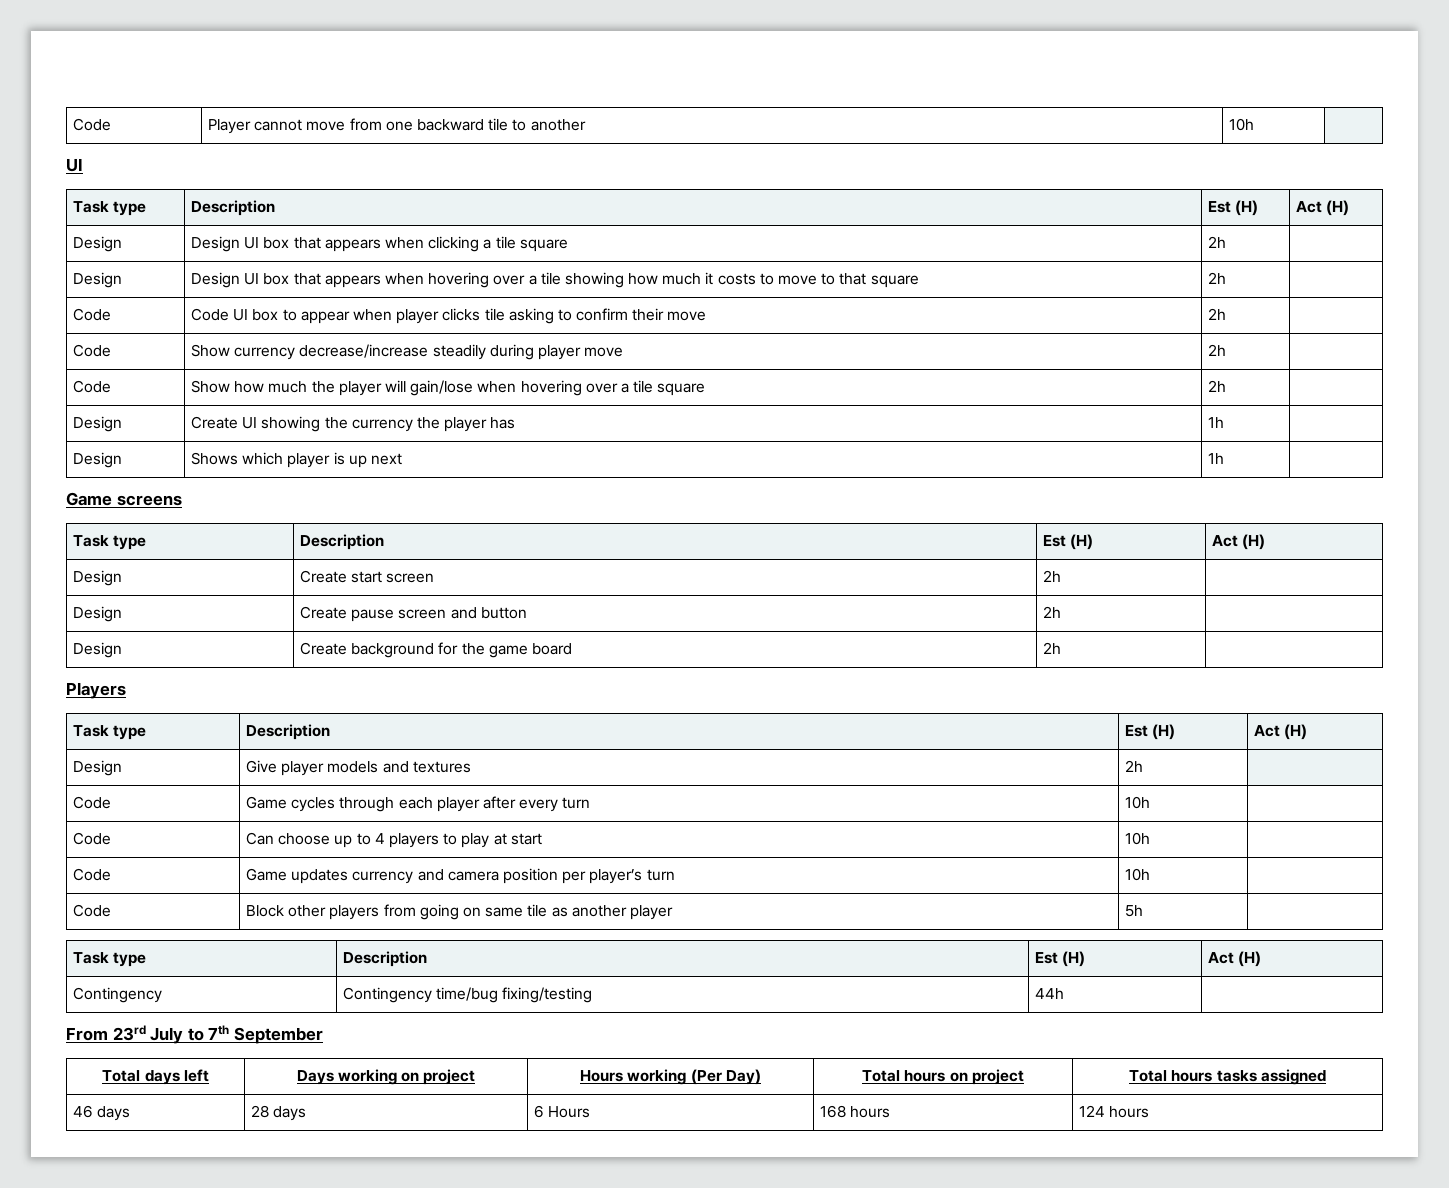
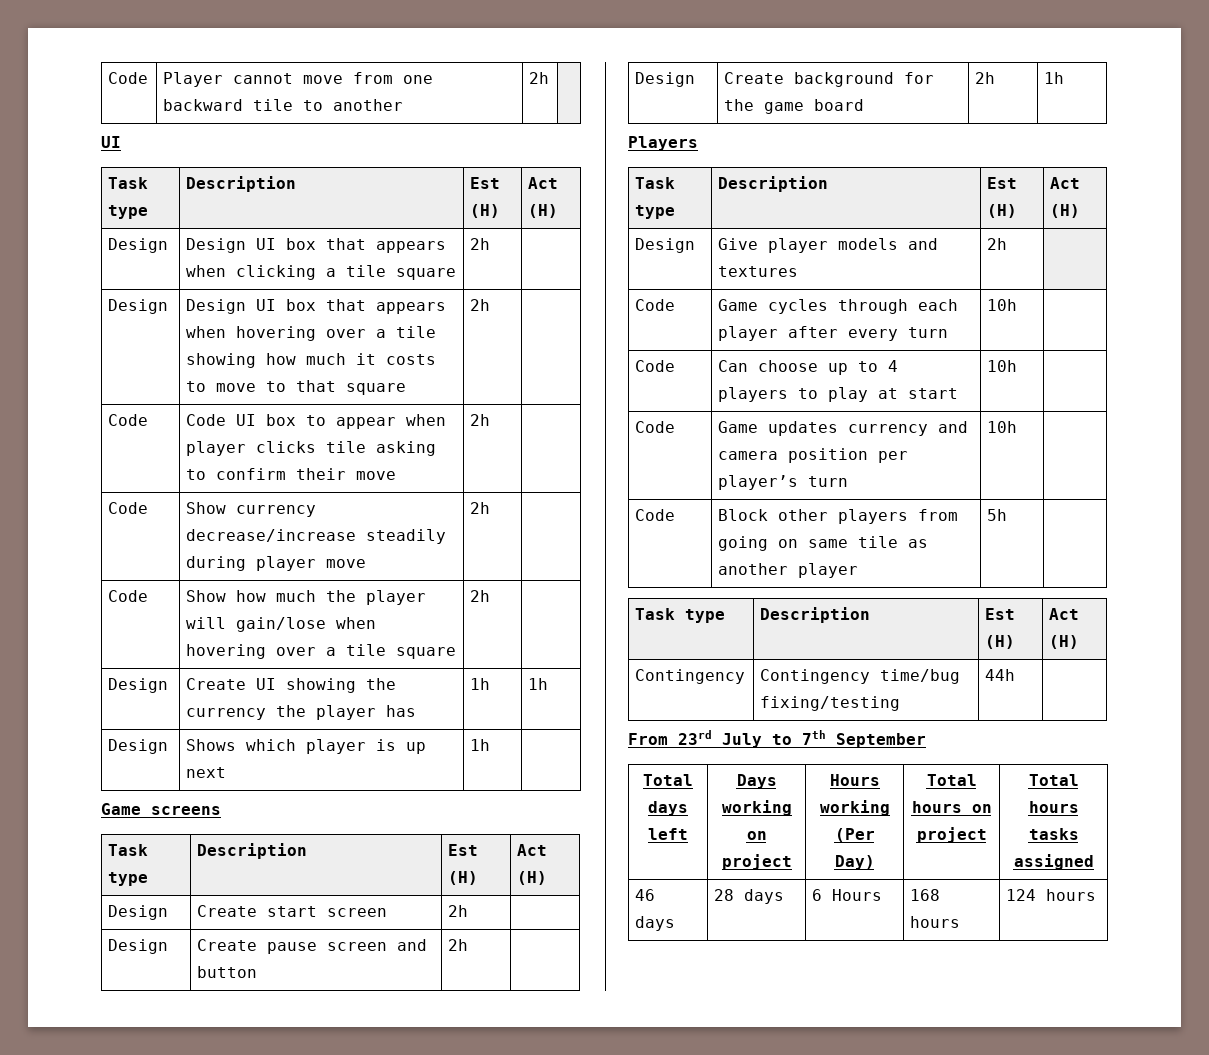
- Code | Player cannot move from one backward tile to another | 10h |
+ Code | Player cannot move from one backward tile to another | 2h |
- Design | Create UI showing the currency the player has | 1h |
+ Design | Create UI showing the currency the player has | 1h | 1h
- Design | Create background for the game board | 2h |
+ Design | Create background for the game board | 2h | 1h

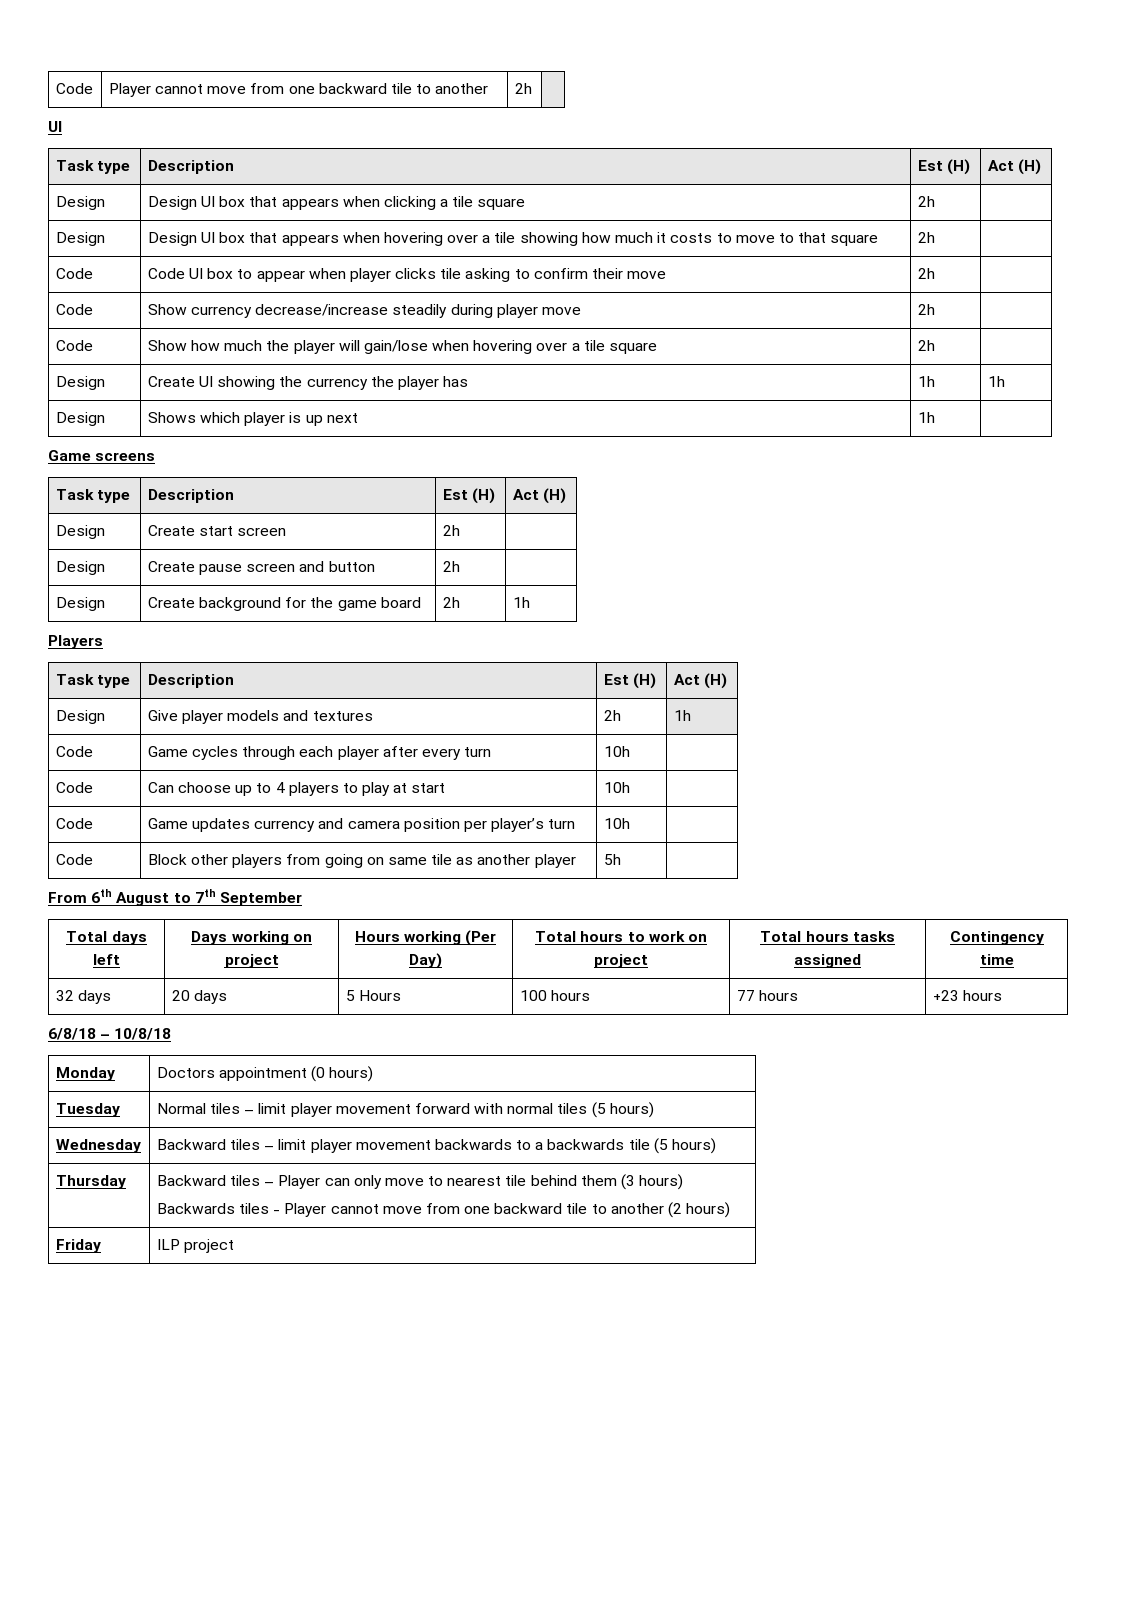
- Design | Give player models and textures | 2h |
+ Design | Give player models and textures | 2h | 1h
  Code | Block other players from going on same tile as another player | 5h |
- Task type | Description | Est (H) | Act (H)
- Contingency | Contingency time/bug fixing/testing | 44h |
- From 23rd July to 7th September
+ From 6th August to 7th September
- Total days left | Days working on project | Hours working (Per Day) | Total hours on project | Total hours tasks assigned
- 46 days | 28 days | 6 Hours | 168 hours | 124 hours
+ Total days left | Days working on project | Hours working (Per Day) | Total hours to work on project | Total hours tasks assigned | Contingency time
+ 32 days | 20 days | 5 Hours | 100 hours | 77 hours | +23 hours
+ 6/8/18 – 10/8/18
+ Monday | Doctors appointment (0 hours)
+ Tuesday | Normal tiles – limit player movement forward with normal tiles (5 hours)
+ Wednesday | Backward tiles – limit player movement backwards to a backwards tile (5 hours)
+ Thursday | Backward tiles – Player can only move to nearest tile behind them (3 hours)
+ Backwards tiles - Player cannot move from one backward tile to another (2 hours)
+ Friday | ILP project

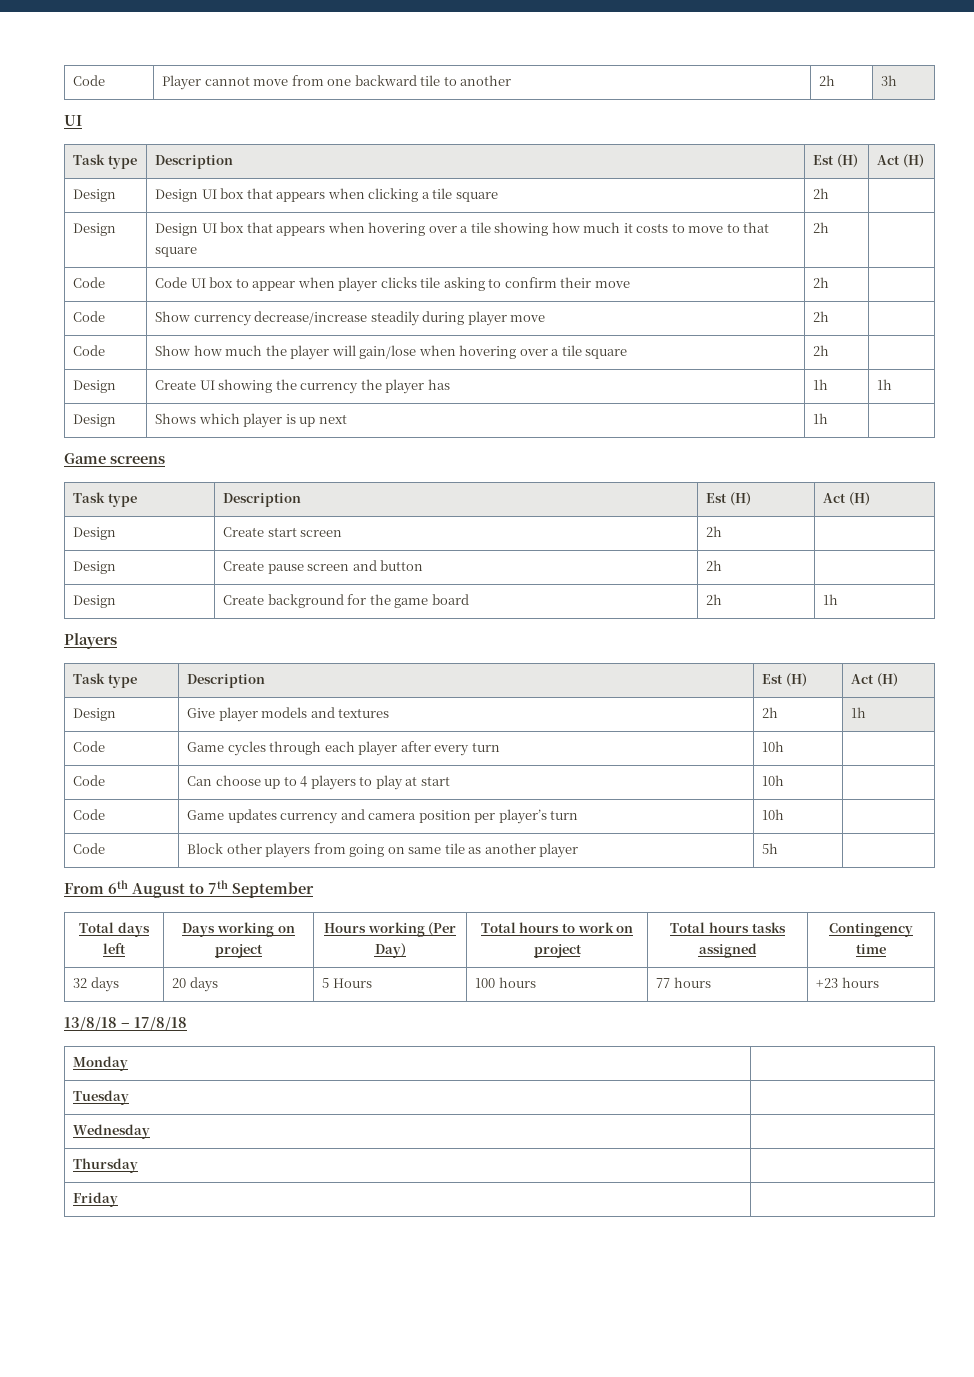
- Code | Player cannot move from one backward tile to another | 2h |
+ Code | Player cannot move from one backward tile to another | 2h | 3h
- 6/8/18 – 10/8/18
- Monday | Doctors appointment (0 hours)
- Tuesday | Normal tiles – limit player movement forward with normal tiles (5 hours)
- Wednesday | Backward tiles – limit player movement backwards to a backwards tile (5 hours)
- Thursday | Backward tiles – Player can only move to nearest tile behind them (3 hours)
- Backwards tiles - Player cannot move from one backward tile to another (2 hours)
+ 13/8/18 – 17/8/18
+ Monday |
+ Tuesday |
+ Wednesday |
+ Thursday |
- Friday | ILP project
+ Friday |

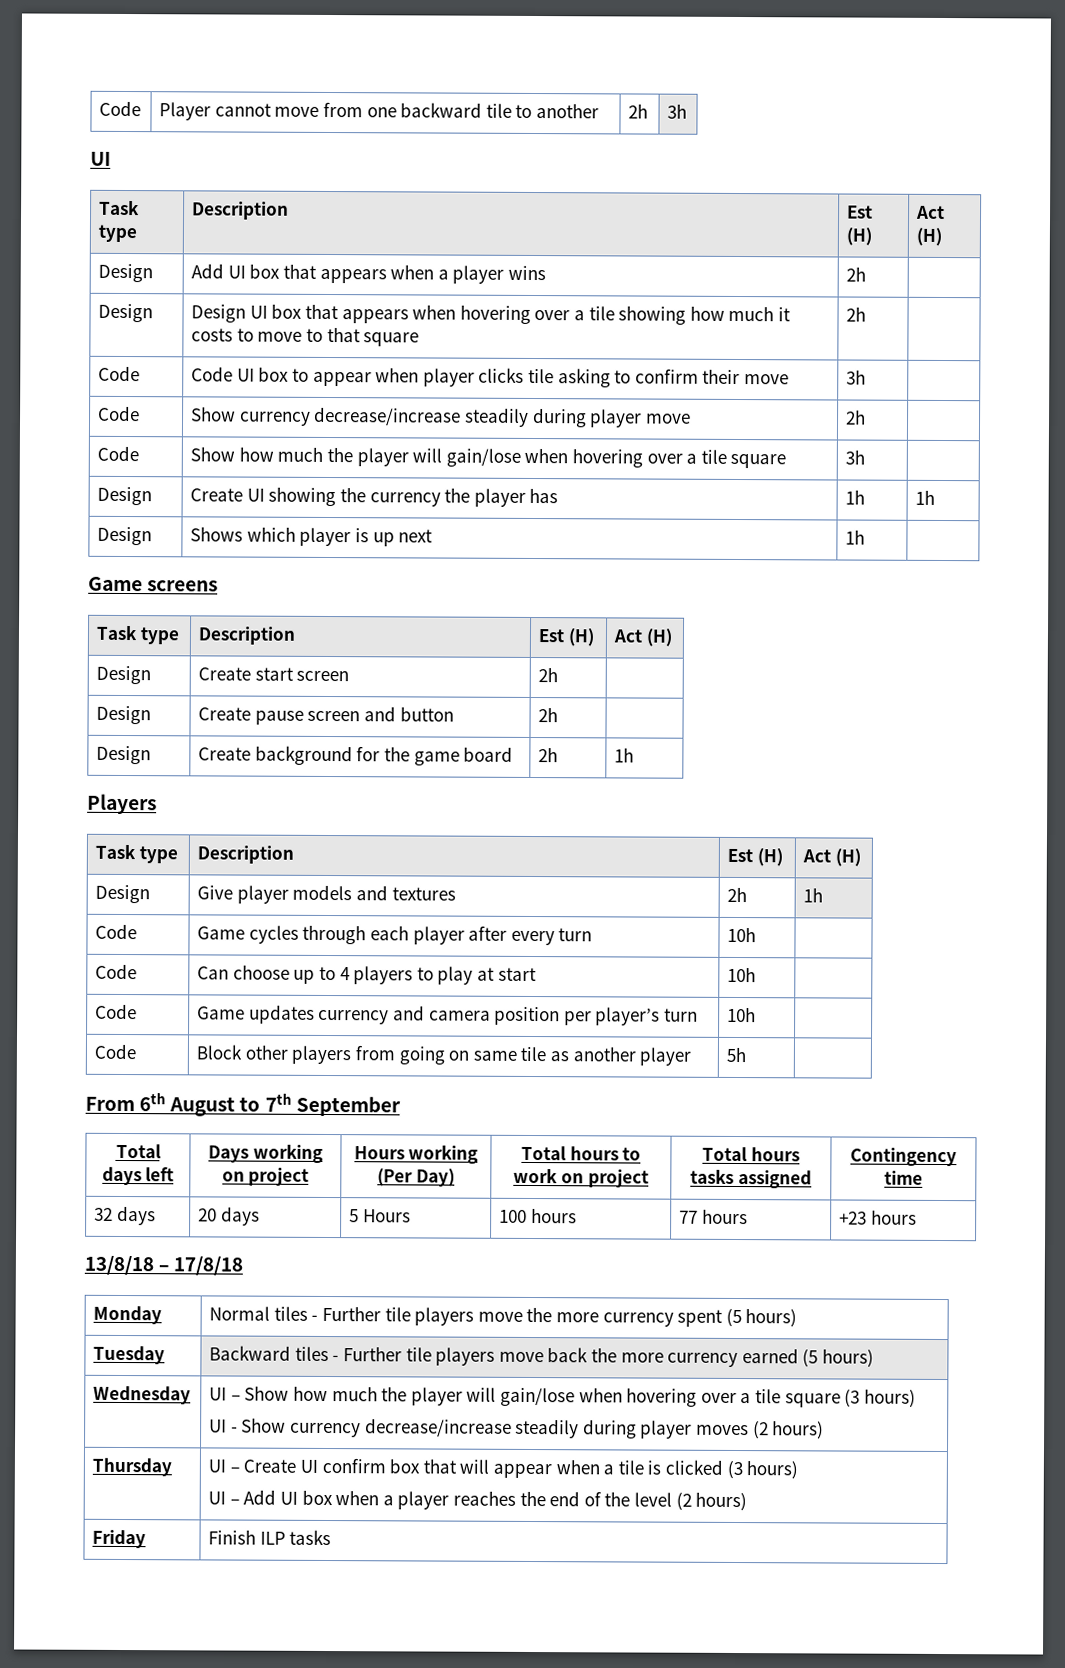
- Design | Design UI box that appears when clicking a tile square | 2h |
+ Design | Add UI box that appears when a player wins | 2h |
- Code | Code UI box to appear when player clicks tile asking to confirm their move | 2h |
+ Code | Code UI box to appear when player clicks tile asking to confirm their move | 3h |
- Code | Show how much the player will gain/lose when hovering over a tile square | 2h |
+ Code | Show how much the player will gain/lose when hovering over a tile square | 3h |
- Monday |
- Tuesday |
- Wednesday |
- Thursday |
- Friday |
+ Monday | Normal tiles - Further tile players move the more currency spent (5 hours)
+ Tuesday | Backward tiles - Further tile players move back the more currency earned (5 hours)
+ Wednesday | UI – Show how much the player will gain/lose when hovering over a tile square (3 hours)
+ UI - Show currency decrease/increase steadily during player moves (2 hours)
+ Thursday | UI – Create UI confirm box that will appear when a tile is clicked (3 hours)
+ UI – Add UI box when a player reaches the end of the level (2 hours)
+ Friday | Finish ILP tasks

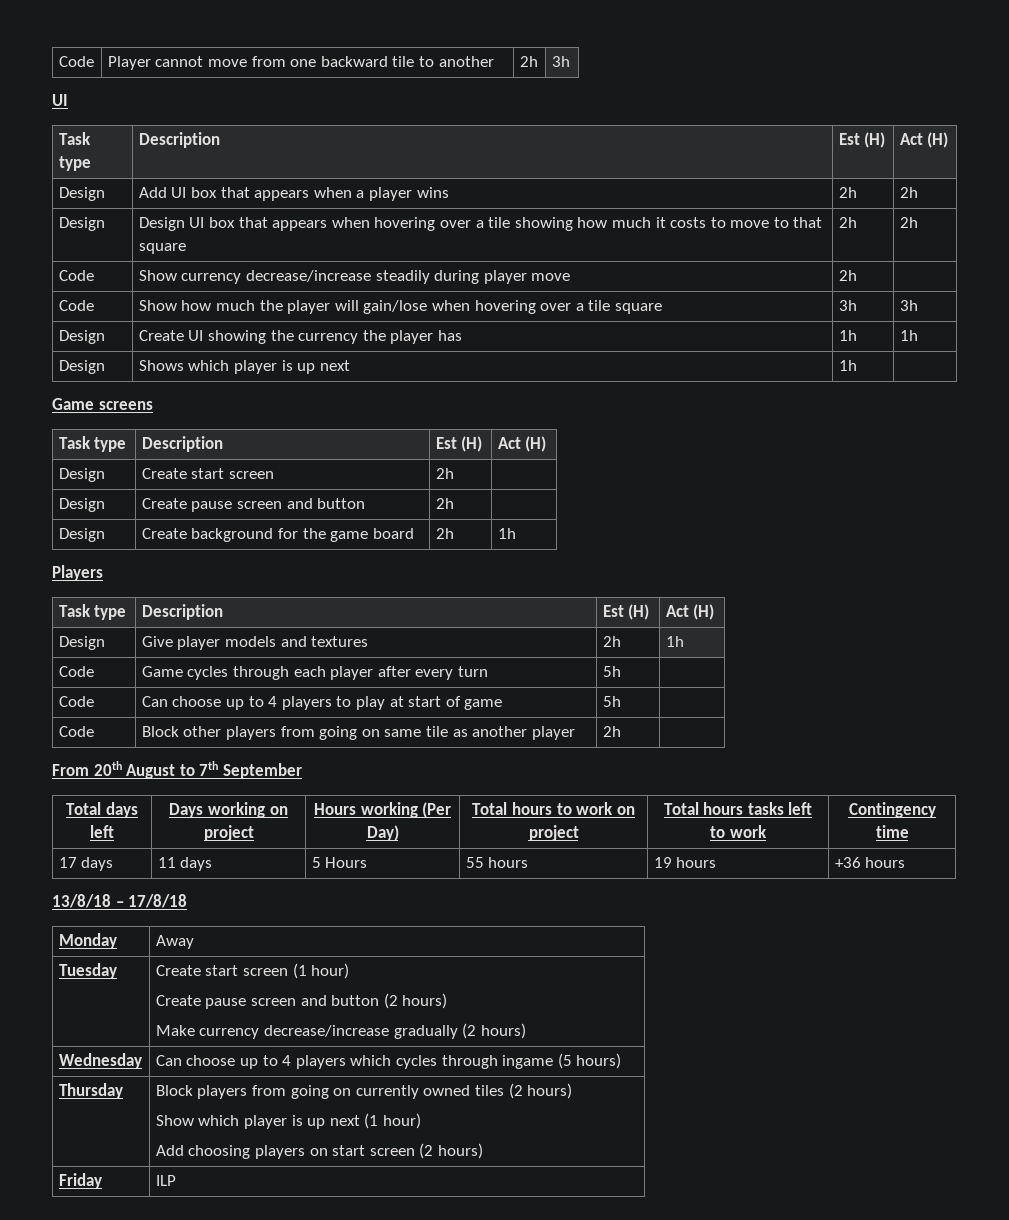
- Design | Add UI box that appears when a player wins | 2h |
+ Design | Add UI box that appears when a player wins | 2h | 2h
- Design | Design UI box that appears when hovering over a tile showing how much it costs to move to that square | 2h |
- Code | Code UI box to appear when player clicks tile asking to confirm their move | 3h |
+ Design | Design UI box that appears when hovering over a tile showing how much it costs to move to that square | 2h | 2h
- Code | Show how much the player will gain/lose when hovering over a tile square | 3h |
+ Code | Show how much the player will gain/lose when hovering over a tile square | 3h | 3h
- Code | Game cycles through each player after every turn | 10h |
+ Code | Game cycles through each player after every turn | 5h |
- Code | Can choose up to 4 players to play at start | 10h |
- Code | Game updates currency and camera position per player’s turn | 10h |
+ Code | Can choose up to 4 players to play at start of game | 5h |
- Code | Block other players from going on same tile as another player | 5h |
+ Code | Block other players from going on same tile as another player | 2h |
- From 6th August to 7th September
+ From 20th August to 7th September
- Total days left | Days working on project | Hours working (Per Day) | Total hours to work on project | Total hours tasks assigned | Contingency time
+ Total days left | Days working on project | Hours working (Per Day) | Total hours to work on project | Total hours tasks left to work | Contingency time
- 32 days | 20 days | 5 Hours | 100 hours | 77 hours | +23 hours
+ 17 days | 11 days | 5 Hours | 55 hours | 19 hours | +36 hours
- Monday | Normal tiles - Further tile players move the more currency spent (5 hours)
- Tuesday | Backward tiles - Further tile players move back the more currency earned (5 hours)
- Wednesday | UI – Show how much the player will gain/lose when hovering over a tile square (3 hours)
- UI - Show currency decrease/increase steadily during player moves (2 hours)
- Thursday | UI – Create UI confirm box that will appear when a tile is clicked (3 hours)
- UI – Add UI box when a player reaches the end of the level (2 hours)
+ Monday | Away
+ Tuesday | Create start screen (1 hour)
+ Create pause screen and button (2 hours)
+ Make currency decrease/increase gradually (2 hours)
+ Wednesday | Can choose up to 4 players which cycles through ingame (5 hours)
+ Thursday | Block players from going on currently owned tiles (2 hours)
+ Show which player is up next (1 hour)
+ Add choosing players on start screen (2 hours)
- Friday | Finish ILP tasks
+ Friday | ILP

